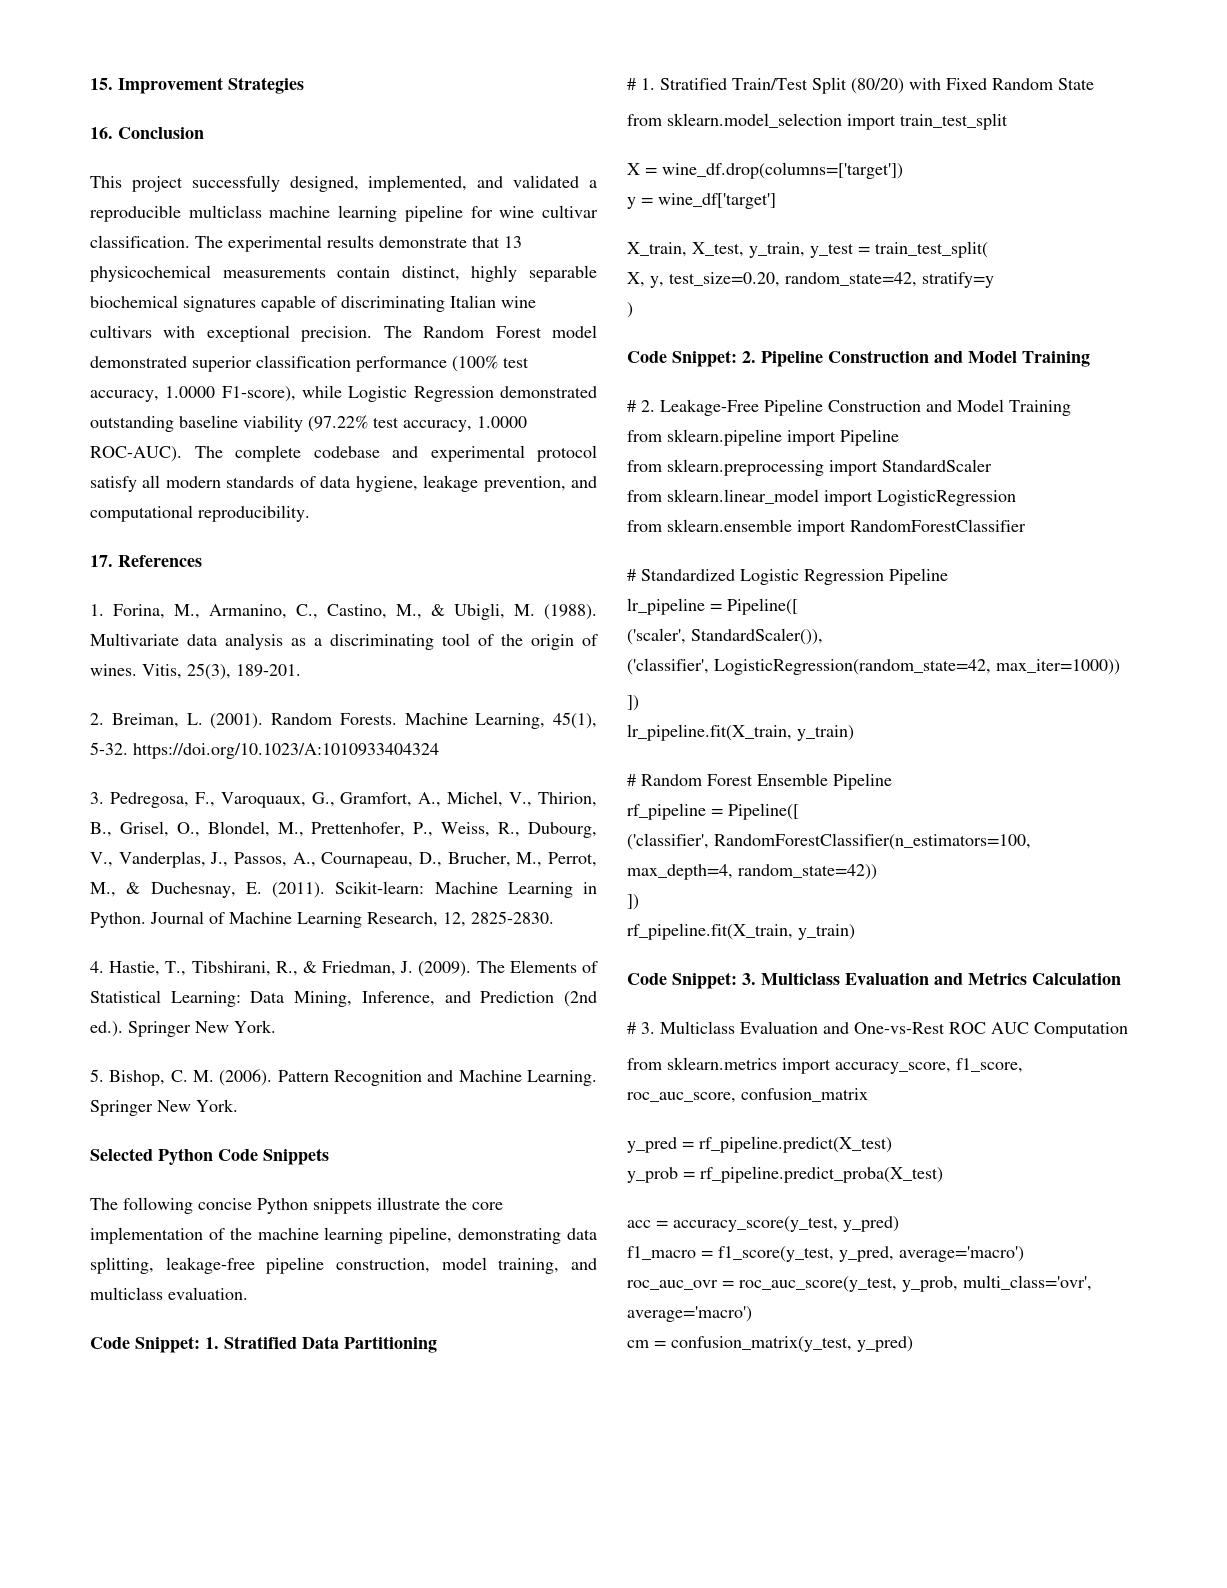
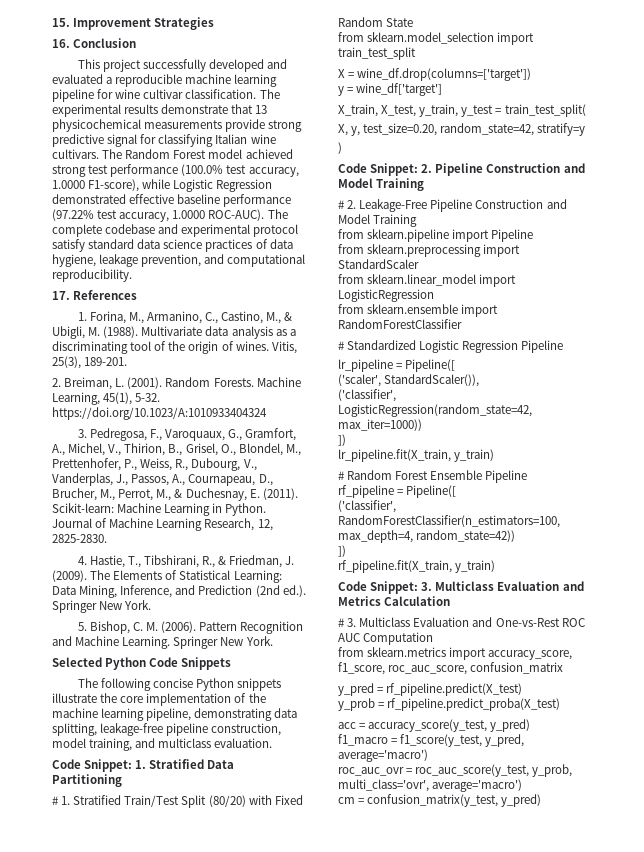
- This project successfully designed, implemented, and validated a reproducible multiclass machine learning pipeline for wine cultivar classification.
+ This project successfully developed and evaluated a reproducible machine learning pipeline for wine cultivar classification.
- The experimental results demonstrate that 13 physicochemical measurements contain distinct, highly separable biochemical signatures capable of discriminating Italian wine cultivars with exceptional precision. The Random Forest model demonstrated superior classification performance (100% test accuracy, 1.0000 F1-score), while Logistic Regression demonstrated outstanding baseline viability (97.22% test accuracy, 1.0000 ROC-AUC).
+ The experimental results demonstrate that 13 physicochemical measurements provide strong predictive signal for classifying Italian wine cultivars. The Random Forest model achieved strong test performance (100.0% test accuracy, 1.0000 F1-score), while Logistic Regression demonstrated effective baseline performance (97.22% test accuracy, 1.0000 ROC-AUC).
- The complete codebase and experimental protocol satisfy all modern standards of data hygiene, leakage prevention, and computational reproducibility.
+ The complete codebase and experimental protocol satisfy standard data science practices of data hygiene, leakage prevention, and computational reproducibility.

